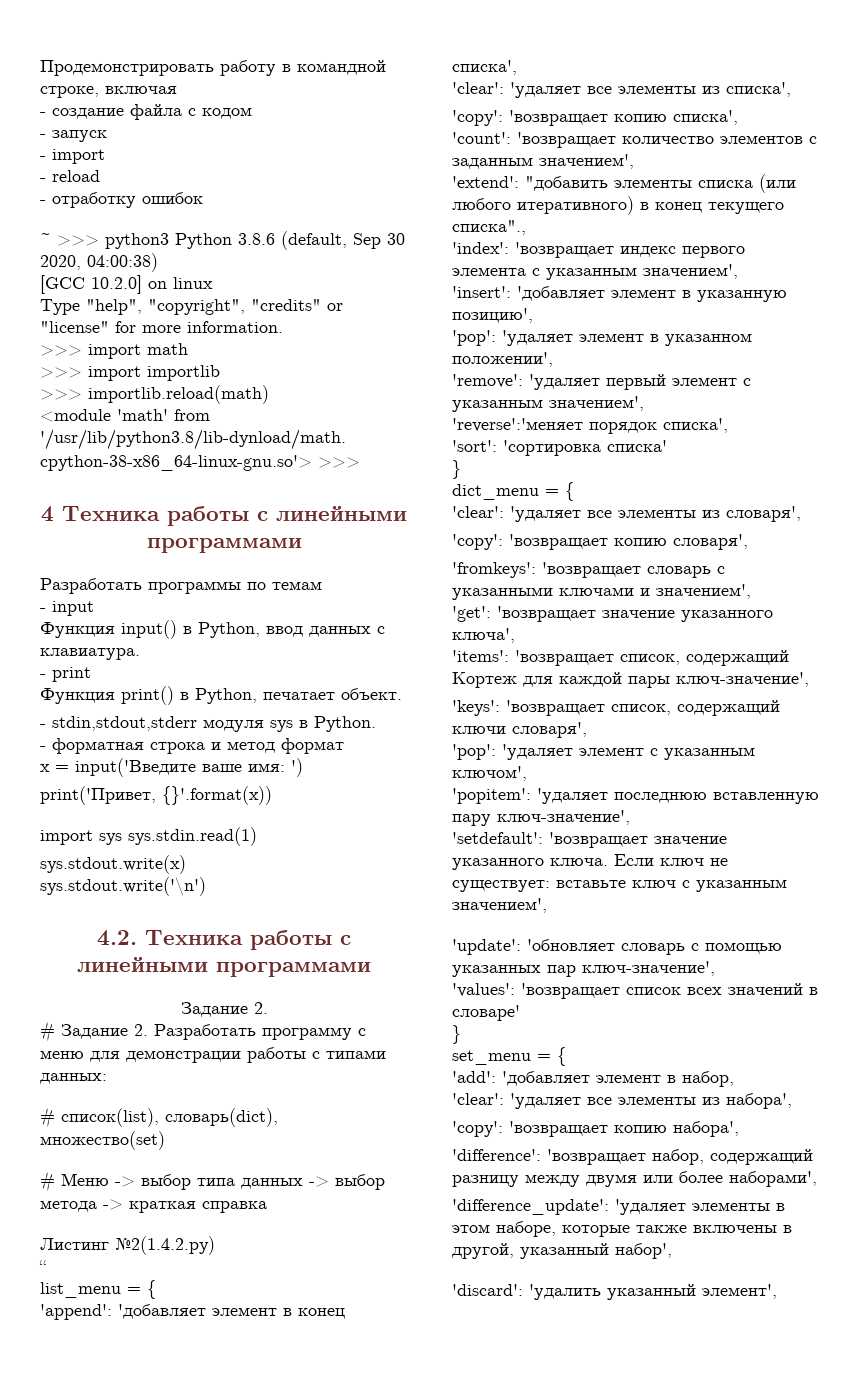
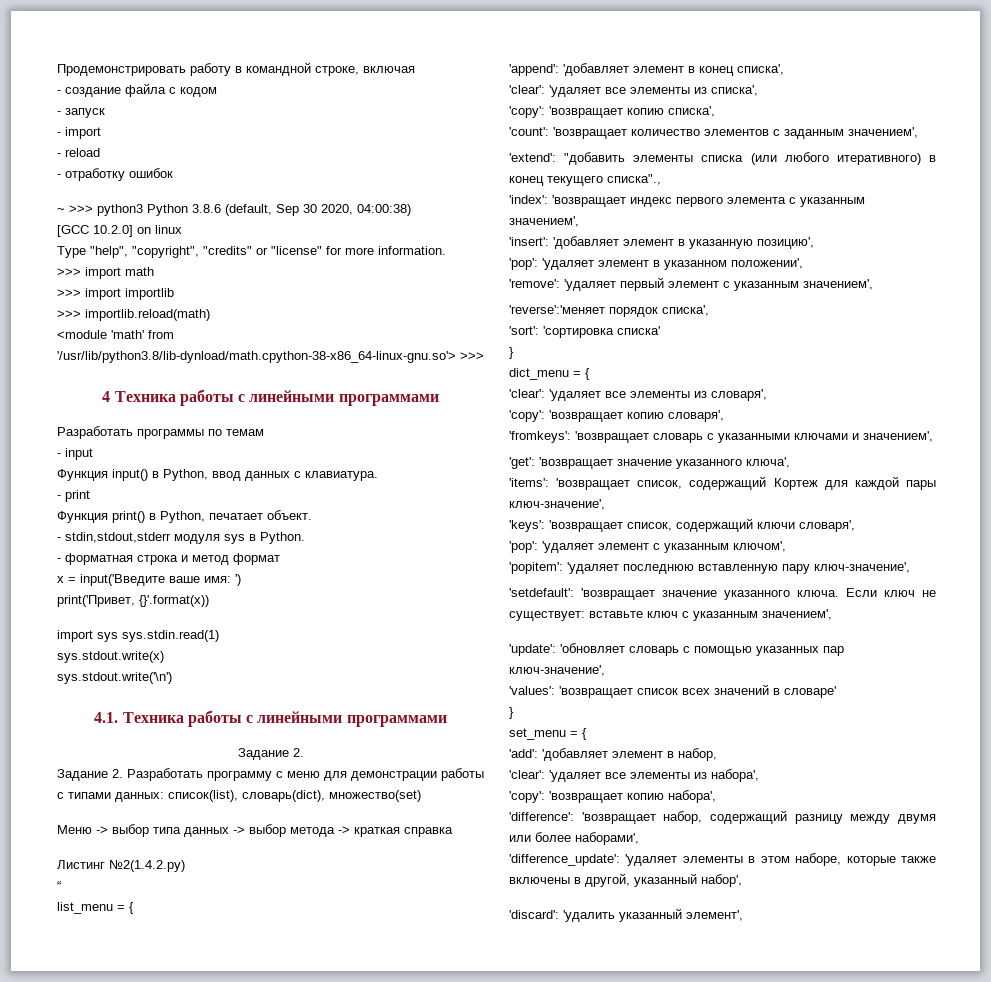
- 4.2. Техника работы с линейными программами
+ 4.1. Техника работы с линейными программами
- # Задание 2. Разработать программу с меню для демонстрации работы с типами данных:
- # список(list), словарь(dict), множество(set)
+ Задание 2. Разработать программу с меню для демонстрации работы с типами данных: список(list), словарь(dict), множество(set)
- # Меню -> выбор типа данных -> выбор метода -> краткая справка
+ Меню -> выбор типа данных -> выбор метода -> краткая справка

